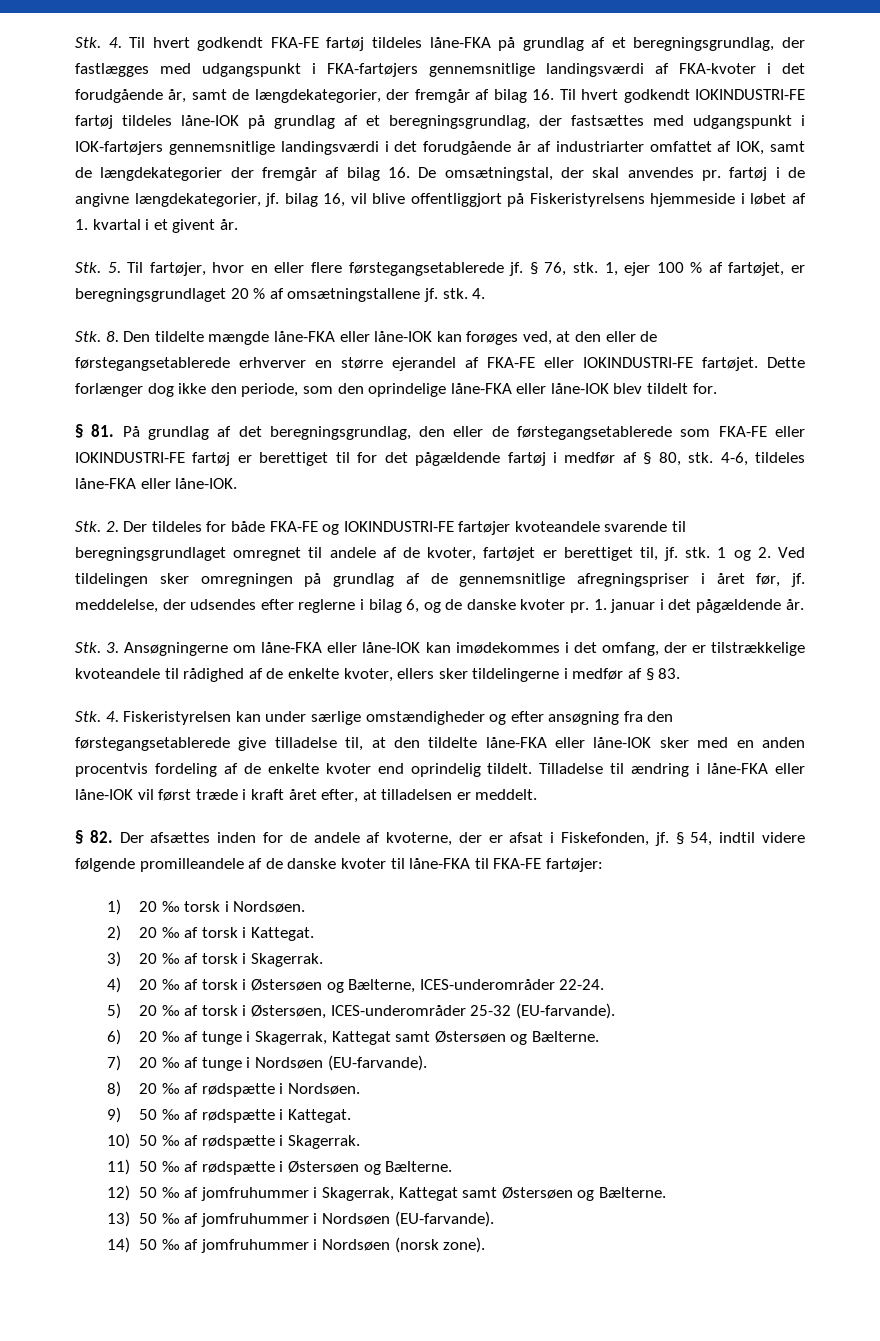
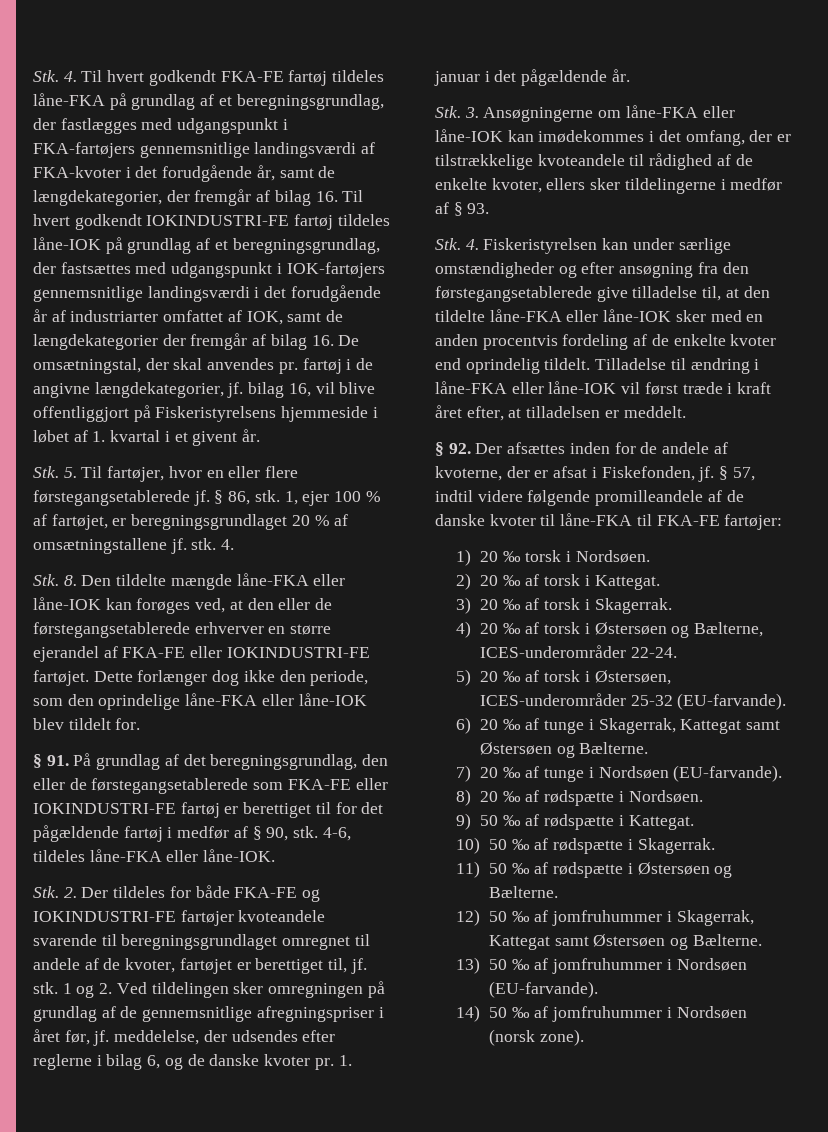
- § 76, stk.
+ § 86, stk.
- § 81. På grundlag af det beregningsgrundlag, den eller de førstegangsetablerede som FKA-FE eller IOKINDUSTRI-FE fartøj er berettiget til for det pågældende fartøj i medfør af § 80, stk.
+ § 91. På grundlag af det beregningsgrundlag, den eller de førstegangsetablerede som FKA-FE eller IOKINDUSTRI-FE fartøj er berettiget til for det pågældende fartøj i medfør af § 90, stk.
- Stk. 3. Ansøgningerne om låne-FKA eller låne-IOK kan imødekommes i det omfang, der er tilstrækkelige kvoteandele til rådighed af de enkelte kvoter, ellers sker tildelingerne i medfør af § 83.
+ Stk. 3. Ansøgningerne om låne-FKA eller låne-IOK kan imødekommes i det omfang, der er tilstrækkelige kvoteandele til rådighed af de enkelte kvoter, ellers sker tildelingerne i medfør af § 93.
- § 82. Der afsættes inden for de andele af kvoterne, der er afsat i Fiskefonden, jf.
+ § 92. Der afsættes inden for de andele af kvoterne, der er afsat i Fiskefonden, jf.
- § 54, indtil videre følgende promilleandele af de danske kvoter til låne-FKA til FKA-FE fartøjer:
+ § 57, indtil videre følgende promilleandele af de danske kvoter til låne-FKA til FKA-FE fartøjer:

